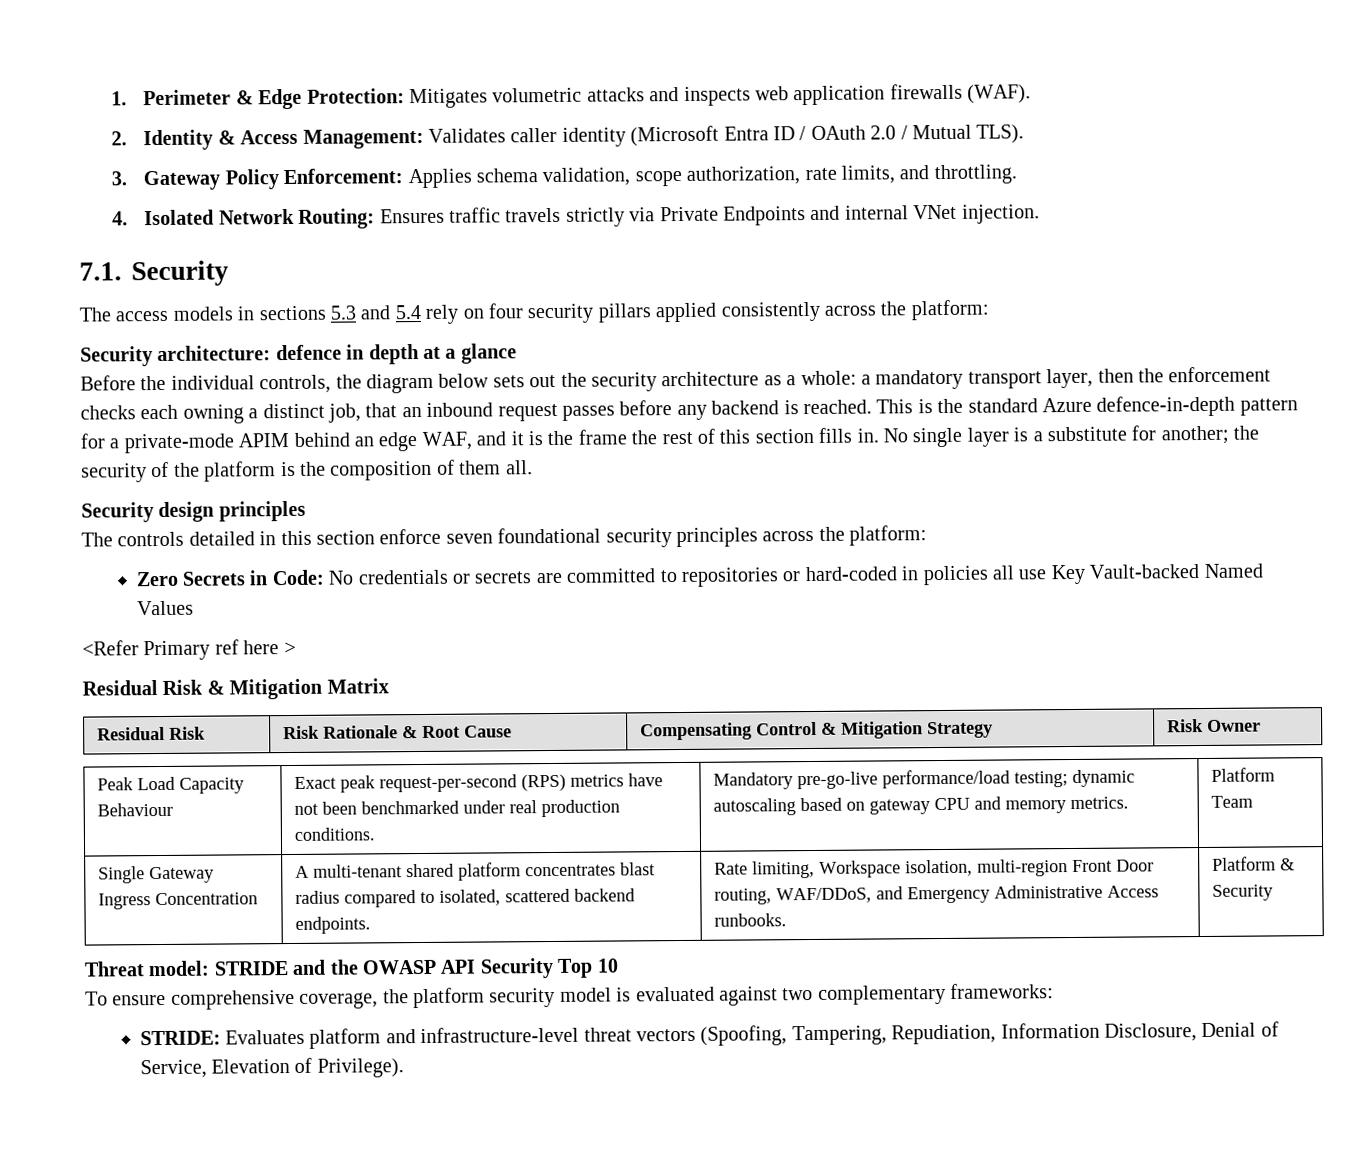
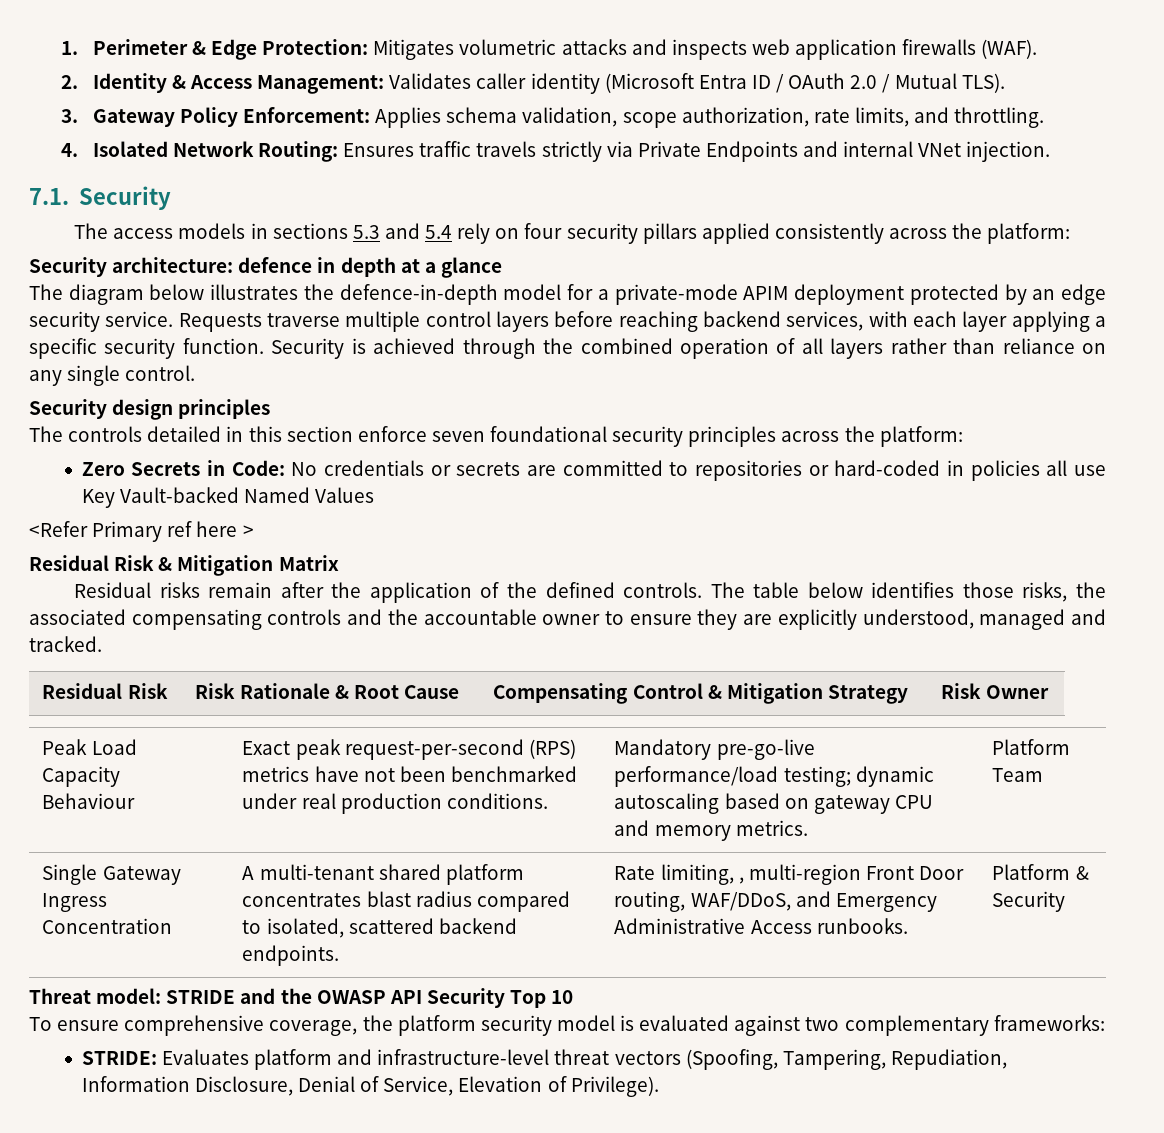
- Before the individual controls, the diagram below sets out the security architecture as a whole: a mandatory transport layer, then the enforcement checks each owning a distinct job, that an inbound request passes before any backend is reached. This is the standard Azure defence-in-depth pattern for a private-mode APIM behind an edge WAF, and it is the frame the rest of this section fills in. No single layer is a substitute for another; the security of the platform is the composition of them all.
+ The diagram below illustrates the defence-in-depth model for a private-mode APIM deployment protected by an edge security service. Requests traverse multiple control layers before reaching backend services, with each layer applying a specific security function. Security is achieved through the combined operation of all layers rather than reliance on any single control.
+ Residual risks remain after the application of the defined controls. The table below identifies those risks, the associated compensating controls and the accountable owner to ensure they are explicitly understood, managed and tracked.
- Single Gateway Ingress Concentration | A multi-tenant shared platform concentrates blast radius compared to isolated, scattered backend endpoints. | Rate limiting, Workspace isolation, multi-region Front Door routing, WAF/DDoS, and Emergency Administrative Access runbooks. | Platform & Security
+ Single Gateway Ingress Concentration | A multi-tenant shared platform concentrates blast radius compared to isolated, scattered backend endpoints. | Rate limiting, , multi-region Front Door routing, WAF/DDoS, and Emergency Administrative Access runbooks. | Platform & Security

